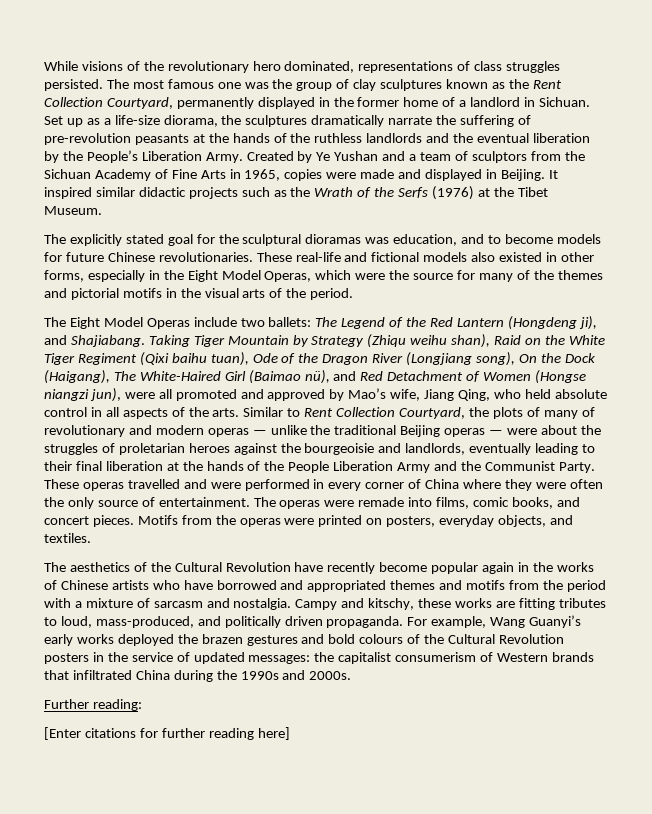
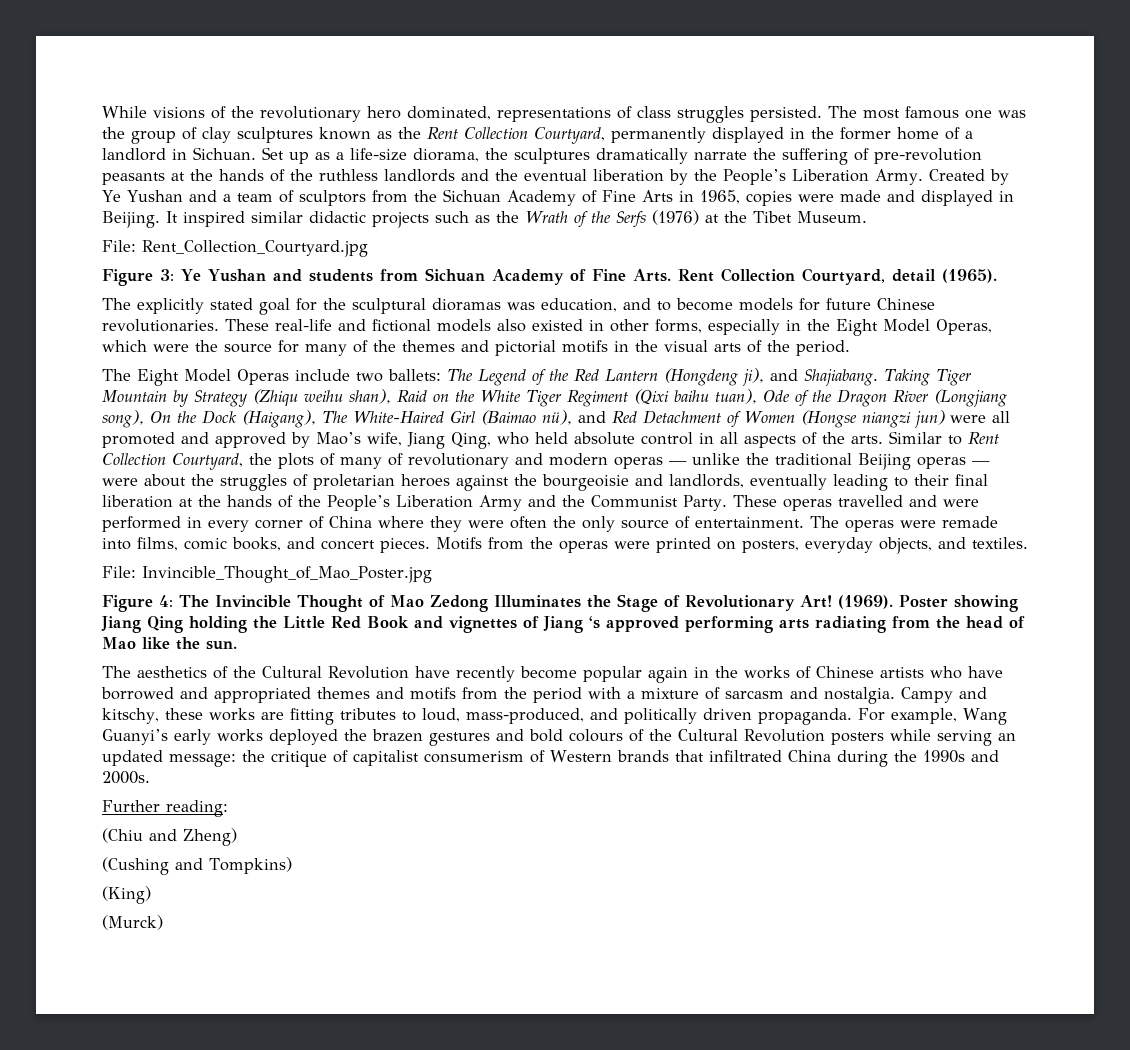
+ File: Rent_Collection_Courtyard.jpg
+ Figure 3: Ye Yushan and students from Sichuan Academy of Fine Arts. Rent Collection Courtyard, detail (1965).
- Taking Tiger Mountain by Strategy (Zhiqu weihu shan), Raid on the White Tiger Regiment (Qixi baihu tuan), Ode of the Dragon River (Longjiang song), On the Dock (Haigang), The White-Haired Girl (Baimao nü), and Red Detachment of Women (Hongse niangzi jun), were all promoted and approved by Mao’s wife, Jiang Qing, who held absolute control in all aspects of the arts. Similar to Rent Collection Courtyard, the plots of many of revolutionary and modern operas — unlike the traditional Beijing operas — were about the struggles of proletarian heroes against the bourgeoisie and landlords, eventually leading to their final liberation at the hands of the People Liberation Army and the Communist Party.
+ Taking Tiger Mountain by Strategy (Zhiqu weihu shan), Raid on the White Tiger Regiment (Qixi baihu tuan), Ode of the Dragon River (Longjiang song), On the Dock (Haigang), The White-Haired Girl (Baimao nü), and Red Detachment of Women (Hongse niangzi jun) were all promoted and approved by Mao’s wife, Jiang Qing, who held absolute control in all aspects of the arts. Similar to Rent Collection Courtyard, the plots of many of revolutionary and modern operas — unlike the traditional Beijing operas — were about the struggles of proletarian heroes against the bourgeoisie and landlords, eventually leading to their final liberation at the hands of the People’s Liberation Army and the Communist Party.
+ File: Invincible_Thought_of_Mao_Poster.jpg
+ Figure 4: The Invincible Thought of Mao Zedong Illuminates the Stage of Revolutionary Art! (1969). Poster showing Jiang Qing holding the Little Red Book and vignettes of Jiang ‘s approved performing arts radiating from the head of Mao like the sun.
- For example, Wang Guanyi’s early works deployed the brazen gestures and bold colours of the Cultural Revolution posters in the service of updated messages: the capitalist consumerism of Western brands that infiltrated China during the 1990s and 2000s.
+ For example, Wang Guanyi’s early works deployed the brazen gestures and bold colours of the Cultural Revolution posters while serving an updated message: the critique of capitalist consumerism of Western brands that infiltrated China during the 1990s and 2000s.
- [Enter citations for further reading here]
+ (Chiu and Zheng)
+ (Cushing and Tompkins)
+ (King)
+ (Murck)

